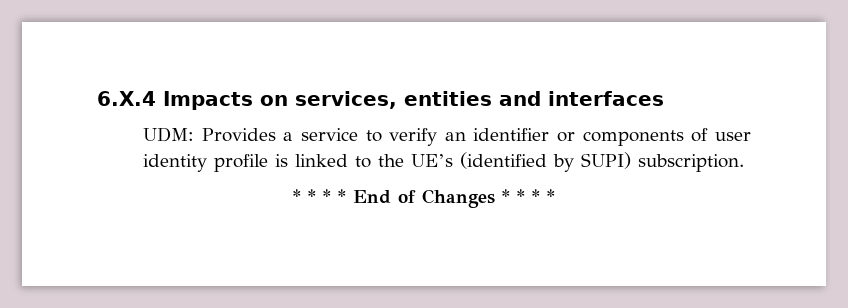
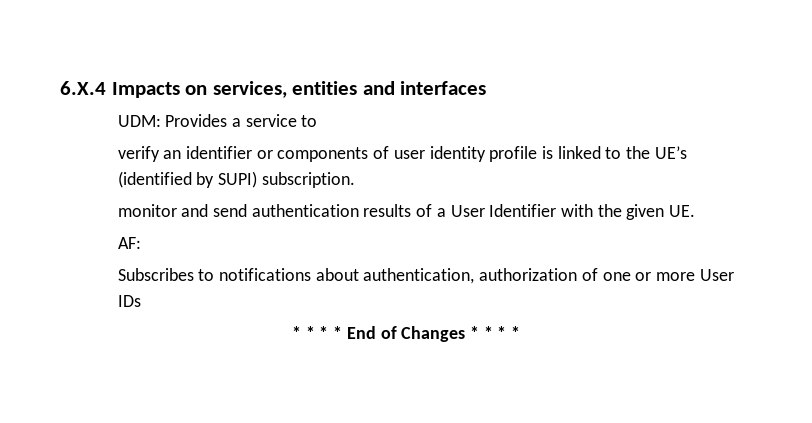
- UDM: Provides a service to verify an identifier or components of user identity profile is linked to the UE’s (identified by SUPI) subscription.
+ UDM: Provides a service to
+ verify an identifier or components of user identity profile is linked to the UE’s (identified by SUPI) subscription.
+ monitor and send authentication results of a User Identifier with the given UE.
+ AF:
+ Subscribes to notifications about authentication, authorization of one or more User IDs

